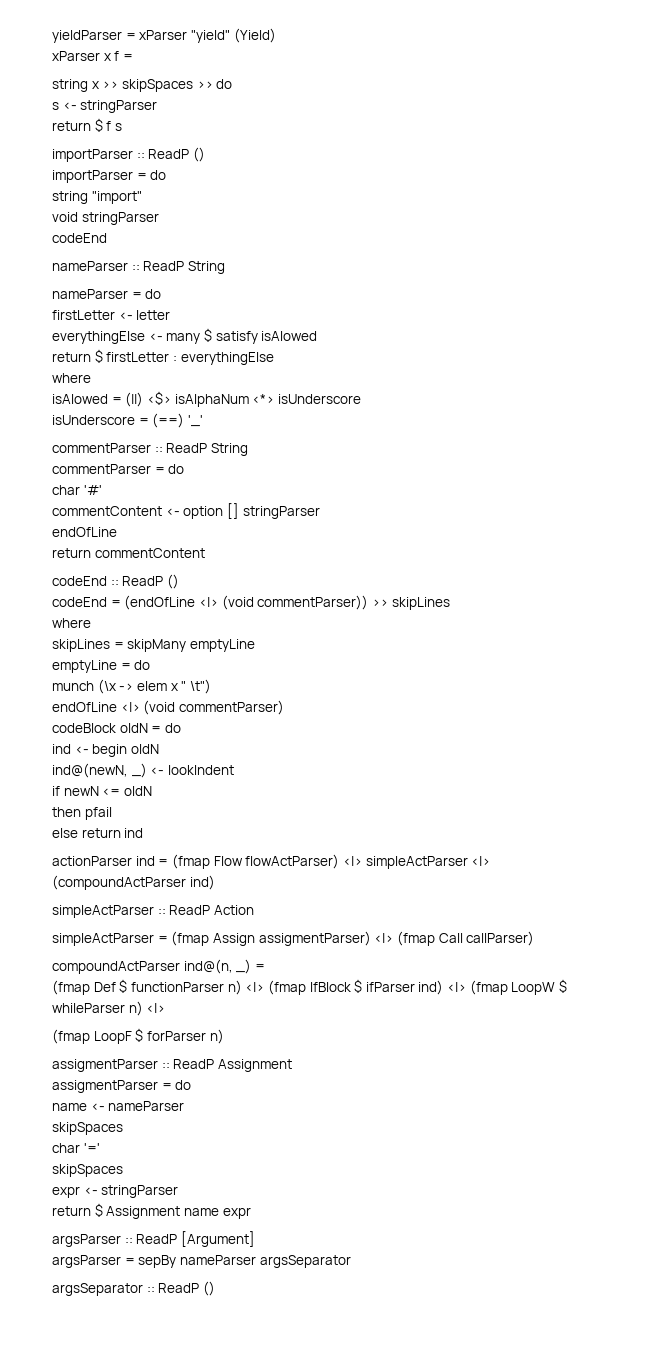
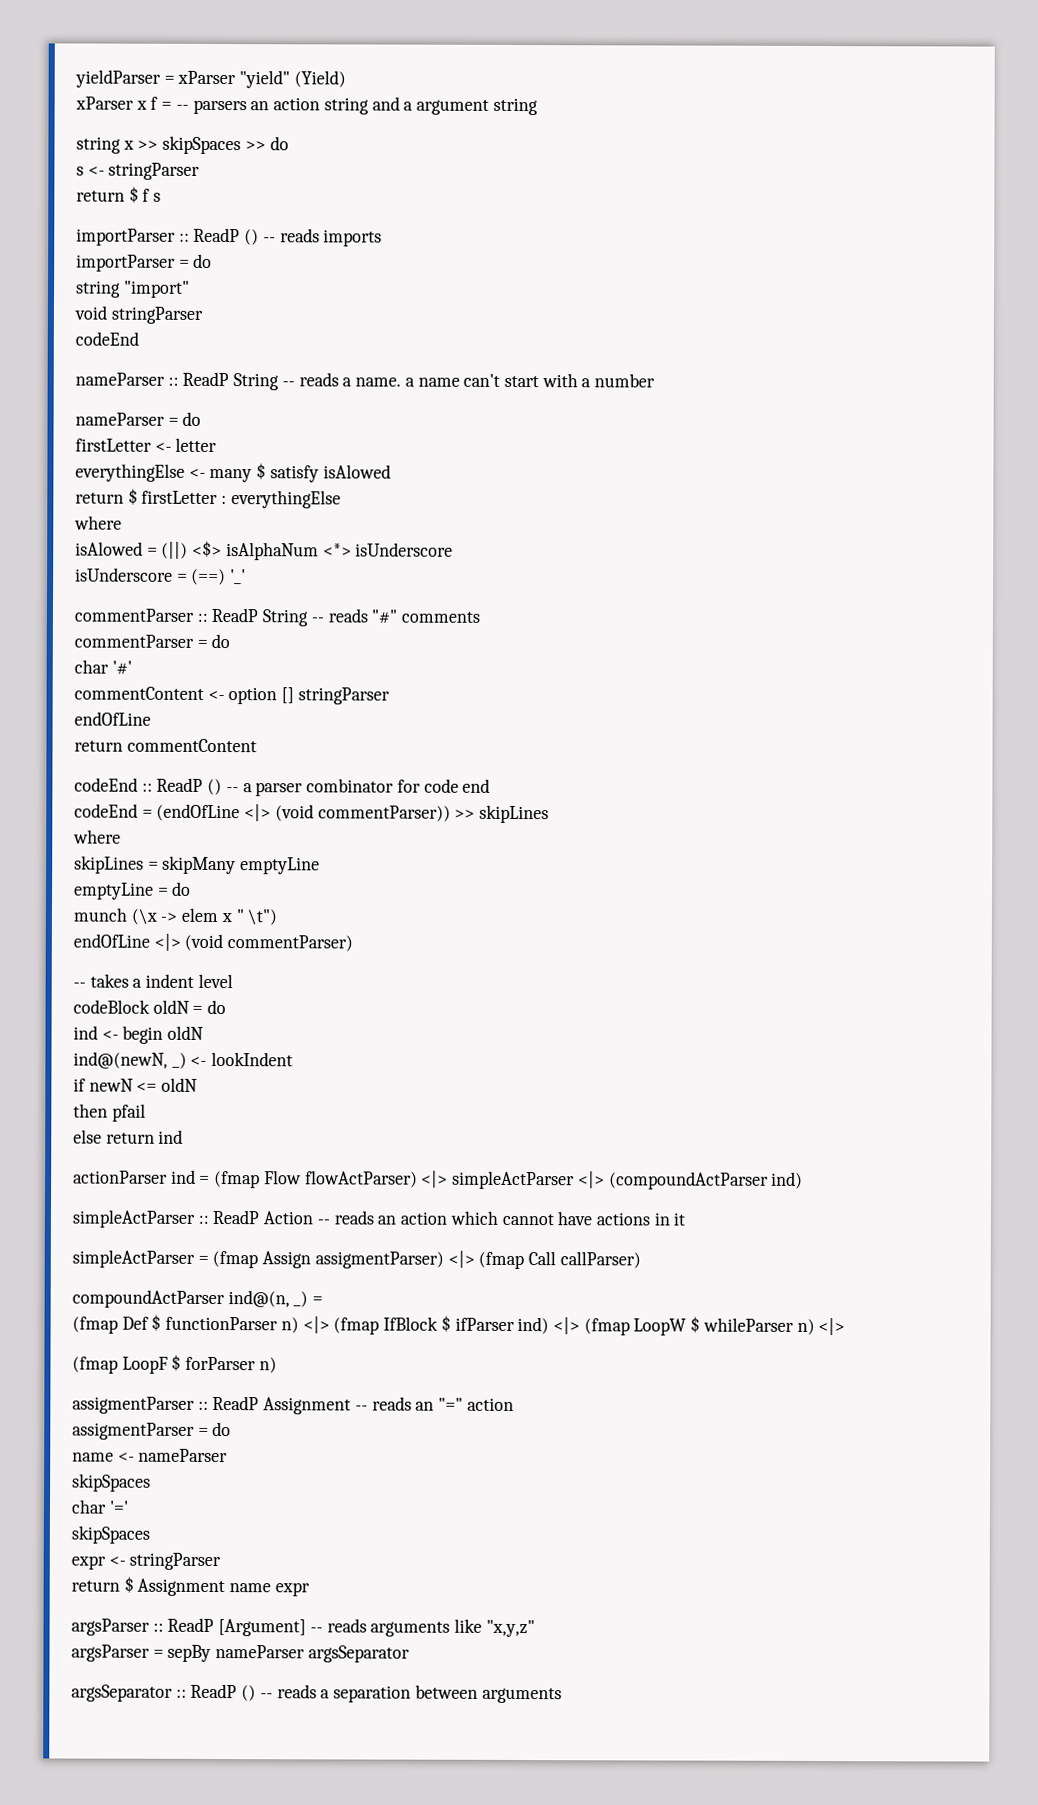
- xParser x f =
+ xParser x f = -- parsers an action string and a argument string
- importParser :: ReadP ()
+ importParser :: ReadP () -- reads imports
- nameParser :: ReadP String
+ nameParser :: ReadP String -- reads a name. a name can't start with a number
- commentParser :: ReadP String
+ commentParser :: ReadP String -- reads "#" comments
- codeEnd :: ReadP ()
+ codeEnd :: ReadP () -- a parser combinator for code end
+ -- takes a indent level
- simpleActParser :: ReadP Action
+ simpleActParser :: ReadP Action -- reads an action which cannot have actions in it
- assigmentParser :: ReadP Assignment
+ assigmentParser :: ReadP Assignment -- reads an "=" action
- argsParser :: ReadP [Argument]
+ argsParser :: ReadP [Argument] -- reads arguments like "x,y,z"
- argsSeparator :: ReadP ()
+ argsSeparator :: ReadP () -- reads a separation between arguments

